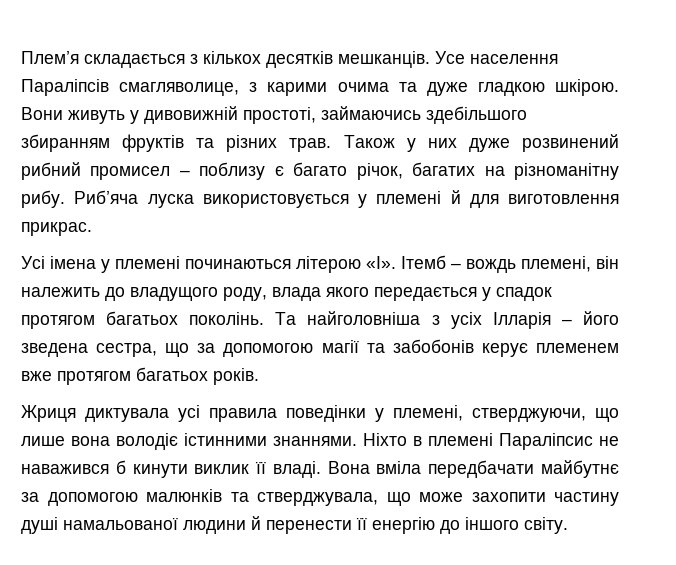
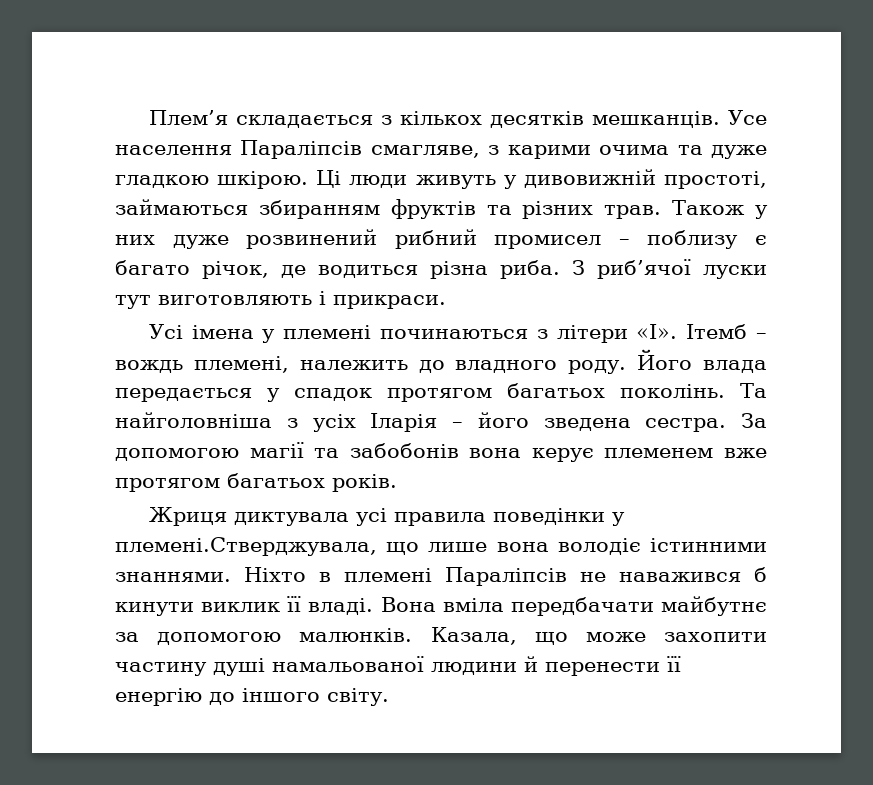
- Усе населення Параліпсів смагляволице, з карими очима та дуже гладкою шкірою.
+ Усе населення Параліпсів смагляве, з карими очима та дуже гладкою шкірою.
- Вони живуть у дивовижній простоті, займаючись здебільшого збиранням фруктів та різних трав.
+ Ці люди живуть у дивовижній простоті, займаються збиранням фруктів та різних трав.
- Також у них дуже розвинений рибний промисел – поблизу є багато річок, багатих на різноманітну рибу. Риб’яча луска використовується у племені й для виготовлення прикрас.
+ Також у них дуже розвинений рибний промисел – поблизу є багато річок, де водиться різна риба. З риб’ячої луски тут виготовляють і прикраси.
- Усі імена у племені починаються літерою «І». Ітемб – вождь племені, він належить до владущого роду, влада якого передається у спадок протягом багатьох поколінь.
+ Усі імена у племені починаються з літери «І». Ітемб – вождь племені, належить до владного роду. Його влада передається у спадок протягом багатьох поколінь.
- Та найголовніша з усіх Ілларія – його зведена сестра, що за допомогою магії та забобонів керує племенем вже протягом багатьох років.
+ Та найголовніша з усіх Іларія – його зведена сестра. За допомогою магії та забобонів вона керує племенем вже протягом багатьох років.
- Жриця диктувала усі правила поведінки у племені, стверджуючи, що лише вона володіє істинними знаннями.
+ Жриця диктувала усі правила поведінки у племені.Стверджувала, що лише вона володіє істинними знаннями.
- Ніхто в племені Параліпсис не наважився б кинути виклик її владі.
+ Ніхто в племені Параліпсів не наважився б кинути виклик її владі.
- Вона вміла передбачати майбутнє за допомогою малюнків та стверджувала, що може захопити частину душі намальованої людини й перенести її енергію до іншого світу.
+ Вона вміла передбачати майбутнє за допомогою малюнків. Казала, що може захопити частину душі намальованої людини й перенести її енергію до іншого світу.

